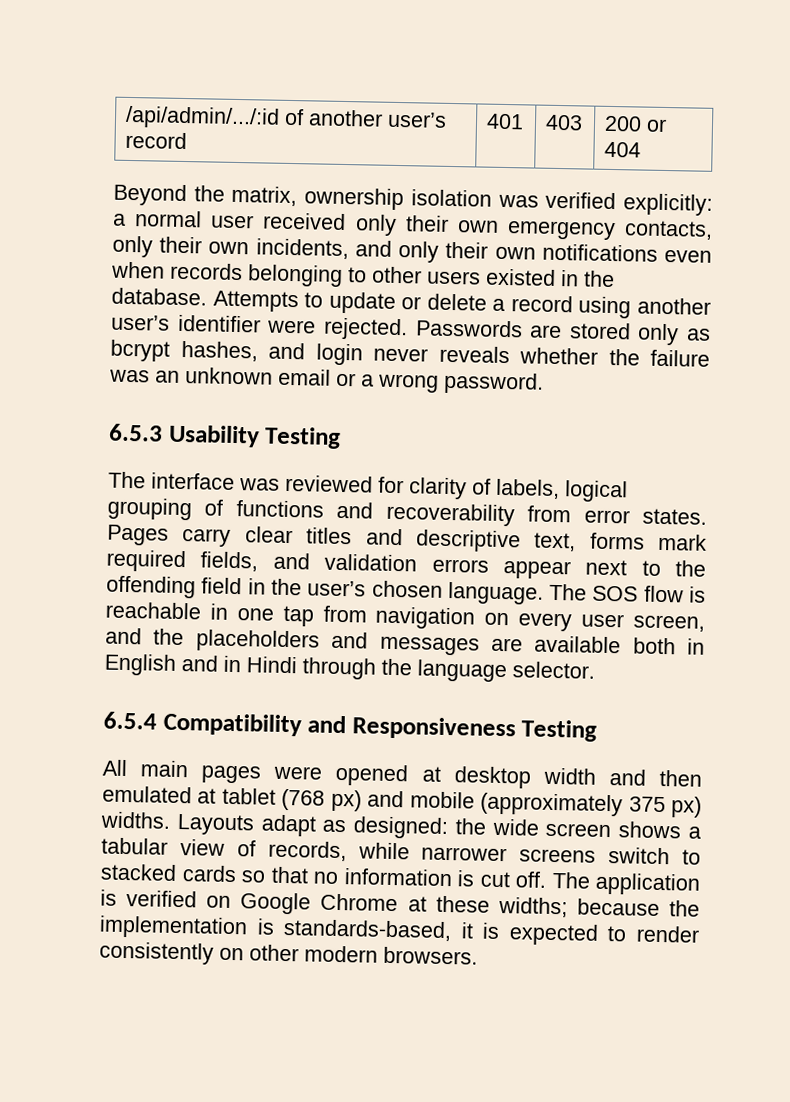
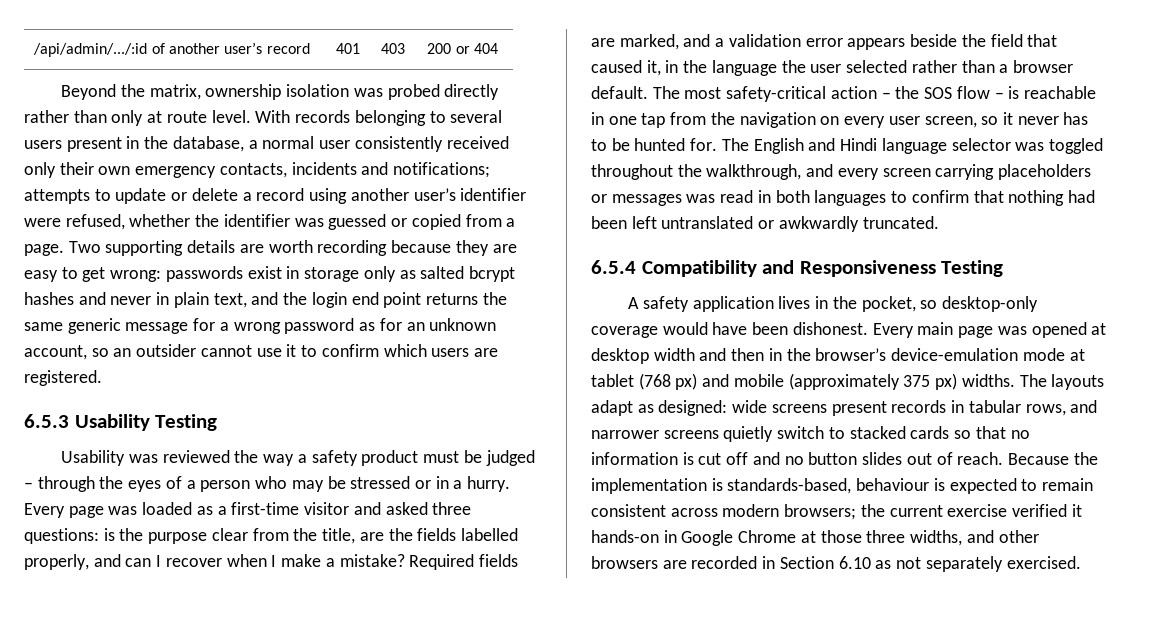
- Beyond the matrix, ownership isolation was verified explicitly: a normal user received only their own emergency contacts, only their own incidents, and only their own notifications even when records belonging to other users existed in the database. Attempts to update or delete a record using another user’s identifier were rejected. Passwords are stored only as bcrypt hashes, and login never reveals whether the failure was an unknown email or a wrong password.
+ Beyond the matrix, ownership isolation was probed directly rather than only at route level. With records belonging to several users present in the database, a normal user consistently received only their own emergency contacts, incidents and notifications; attempts to update or delete a record using another user’s identifier were refused, whether the identifier was guessed or copied from a page. Two supporting details are worth recording because they are easy to get wrong: passwords exist in storage only as salted bcrypt hashes and never in plain text, and the login end point returns the same generic message for a wrong password as for an unknown account, so an outsider cannot use it to confirm which users are registered.
  6.5.3 Usability Testing
- The interface was reviewed for clarity of labels, logical grouping of functions and recoverability from error states. Pages carry clear titles and descriptive text, forms mark required fields, and validation errors appear next to the offending field in the user’s chosen language. The SOS flow is reachable in one tap from navigation on every user screen, and the placeholders and messages are available both in English and in Hindi through the language selector.
+ Usability was reviewed the way a safety product must be judged – through the eyes of a person who may be stressed or in a hurry. Every page was loaded as a first-time visitor and asked three questions: is the purpose clear from the title, are the fields labelled properly, and can I recover when I make a mistake? Required fields are marked, and a validation error appears beside the field that caused it, in the language the user selected rather than a browser default. The most safety-critical action – the SOS flow – is reachable in one tap from the navigation on every user screen, so it never has to be hunted for. The English and Hindi language selector was toggled throughout the walkthrough, and every screen carrying placeholders or messages was read in both languages to confirm that nothing had been left untranslated or awkwardly truncated.
- All main pages were opened at desktop width and then emulated at tablet (768 px) and mobile (approximately 375 px) widths.
+ A safety application lives in the pocket, so desktop-only coverage would have been dishonest. Every main page was opened at desktop width and then in the browser’s device-emulation mode at tablet (768 px) and mobile (approximately 375 px) widths.
- Layouts adapt as designed: the wide screen shows a tabular view of records, while narrower screens switch to stacked cards so that no information is cut off. The application is verified on Google Chrome at these widths; because the implementation is standards-based, it is expected to render consistently on other modern browsers.
+ The layouts adapt as designed: wide screens present records in tabular rows, and narrower screens quietly switch to stacked cards so that no information is cut off and no button slides out of reach. Because the implementation is standards-based, behaviour is expected to remain consistent across modern browsers; the current exercise verified it hands-on in Google Chrome at those three widths, and other browsers are recorded in Section 6.10 as not separately exercised.

